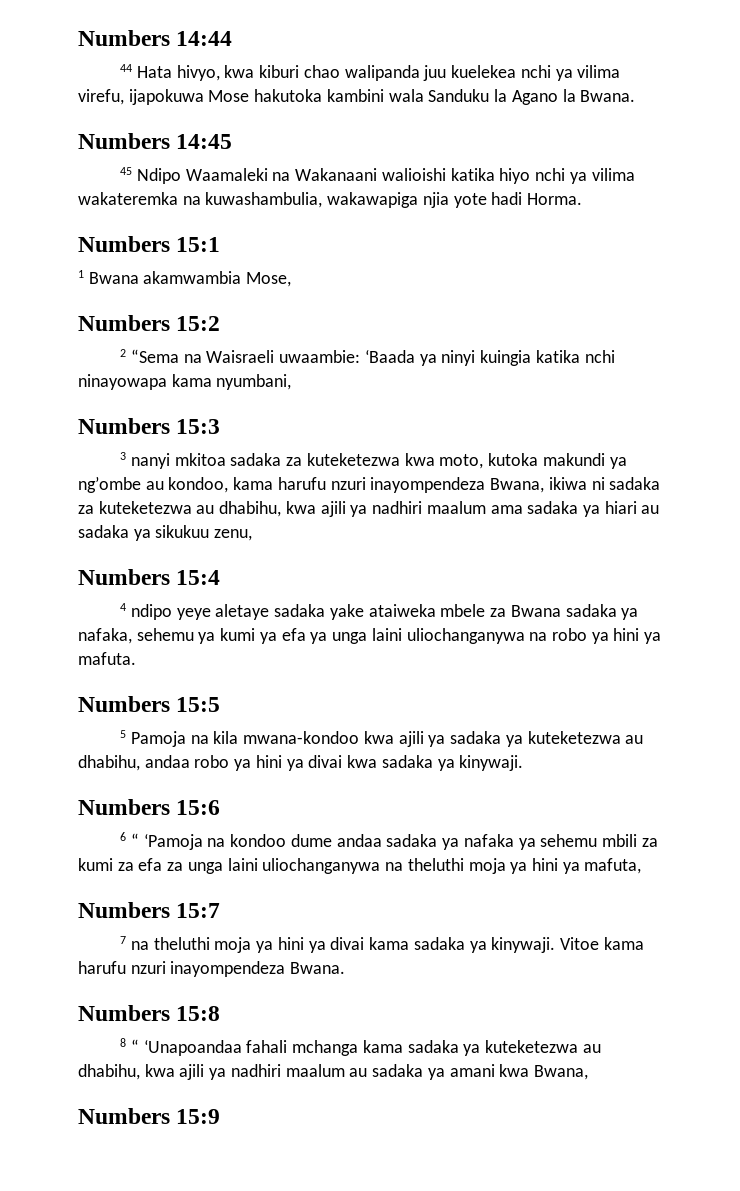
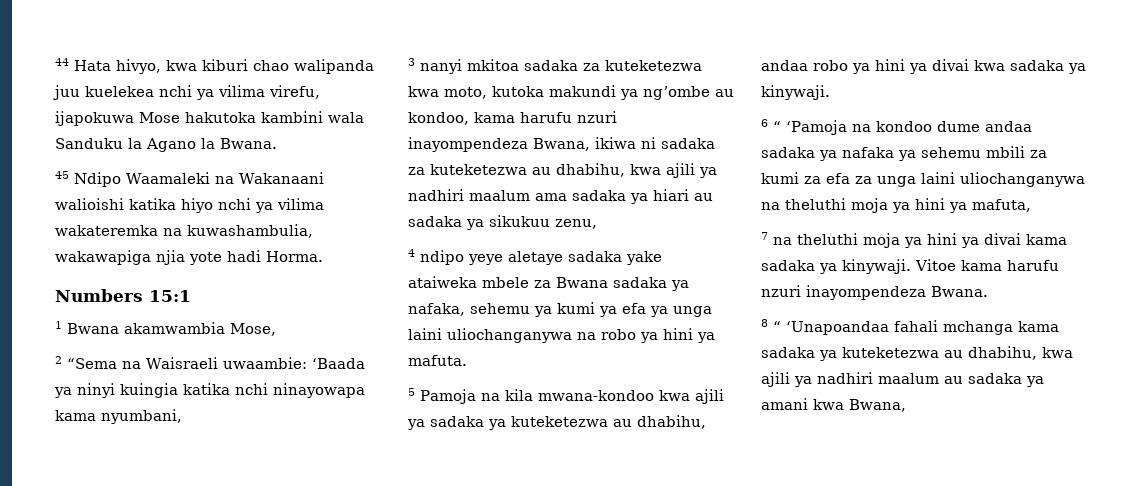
- Numbers 14:44
- Numbers 14:45
- Numbers 15:2
- Numbers 15:3
- Numbers 15:4
- Numbers 15:5
- Numbers 15:6
- Numbers 15:7
- Numbers 15:8
- Numbers 15:9

